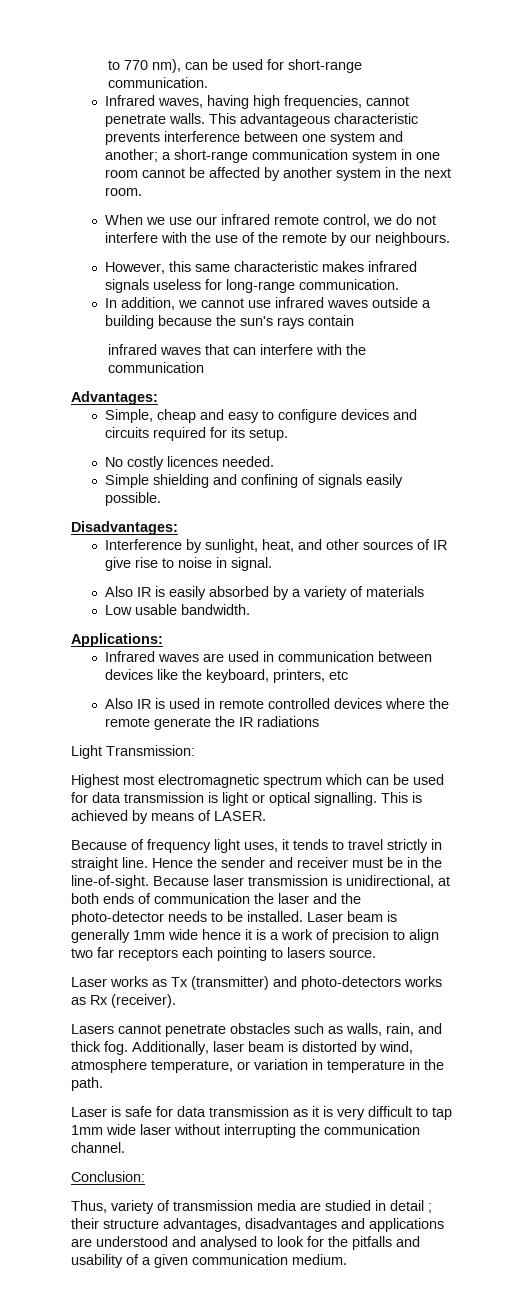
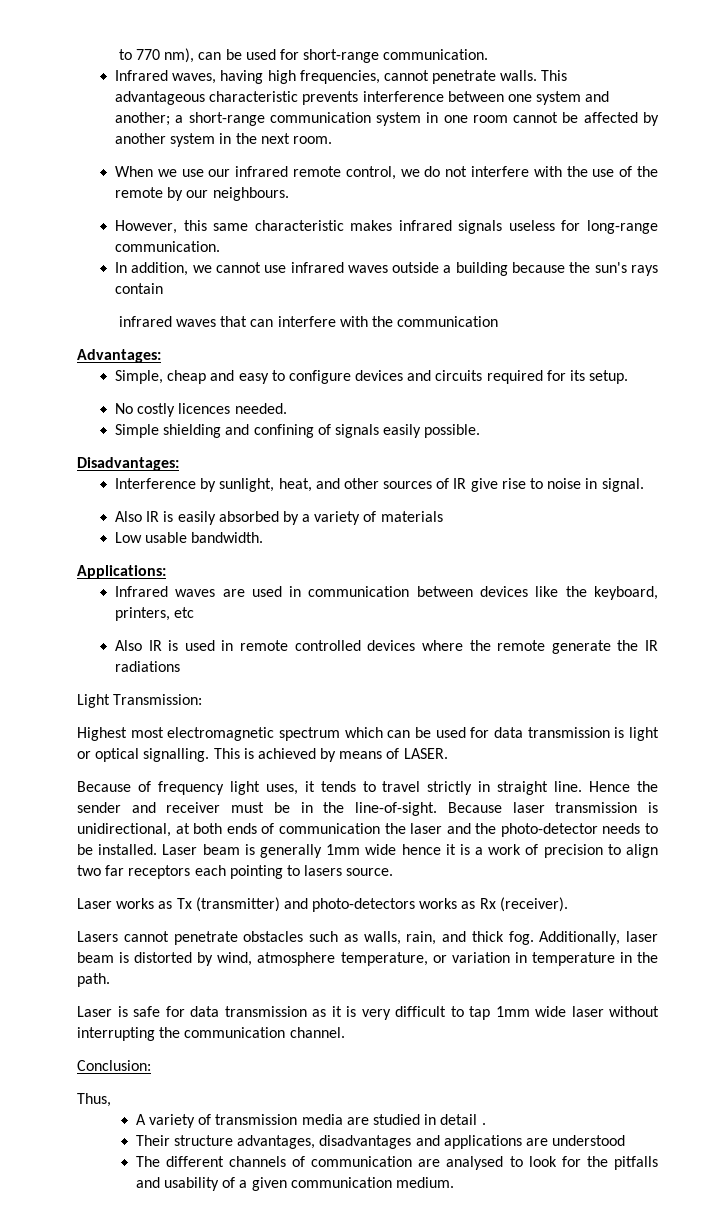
- Thus, variety of transmission media are studied in detail ; their structure advantages, disadvantages and applications are understood and analysed to look for the pitfalls and usability of a given communication medium.
+ Thus,
+ A variety of transmission media are studied in detail .
+ Their structure advantages, disadvantages and applications are understood
+ The different channels of communication are analysed to look for the pitfalls and usability of a given communication medium.

